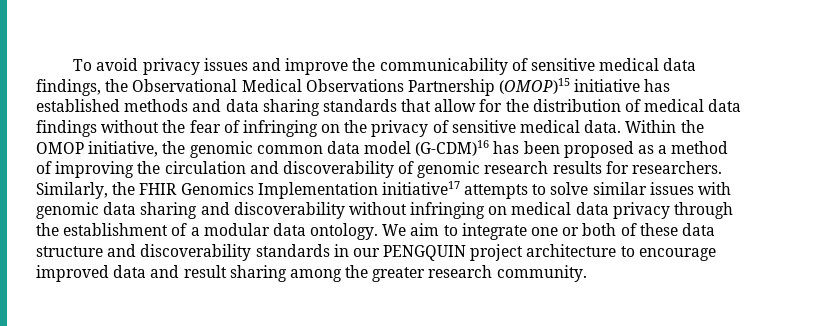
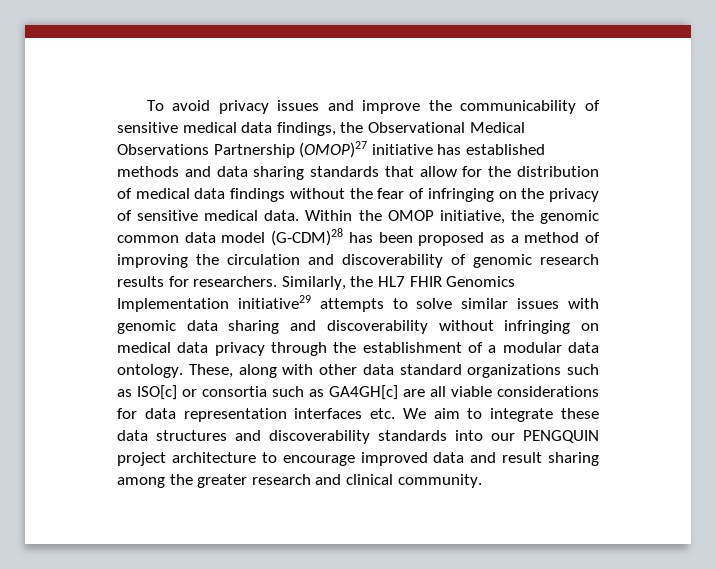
- To avoid privacy issues and improve the communicability of sensitive medical data findings, the Observational Medical Observations Partnership (OMOP)15 initiative has established methods and data sharing standards that allow for the distribution of medical data findings without the fear of infringing on the privacy of sensitive medical data.
+ To avoid privacy issues and improve the communicability of sensitive medical data findings, the Observational Medical Observations Partnership (OMOP)27 initiative has established methods and data sharing standards that allow for the distribution of medical data findings without the fear of infringing on the privacy of sensitive medical data.
- Within the OMOP initiative, the genomic common data model (G-CDM)16 has been proposed as a method of improving the circulation and discoverability of genomic research results for researchers.
+ Within the OMOP initiative, the genomic common data model (G-CDM)28 has been proposed as a method of improving the circulation and discoverability of genomic research results for researchers.
- Similarly, the FHIR Genomics Implementation initiative17 attempts to solve similar issues with genomic data sharing and discoverability without infringing on medical data privacy through the establishment of a modular data ontology.
+ Similarly, the HL7 FHIR Genomics Implementation initiative29 attempts to solve similar issues with genomic data sharing and discoverability without infringing on medical data privacy through the establishment of a modular data ontology.
- We aim to integrate one or both of these data structure and discoverability standards in our PENGQUIN project architecture to encourage improved data and result sharing among the greater research community.
+ These, along with other data standard organizations such as ISO[c] or consortia such as GA4GH[c] are all viable considerations for data representation interfaces etc. We aim to integrate these data structures and discoverability standards into our PENGQUIN project architecture to encourage improved data and result sharing among the greater research and clinical community.

